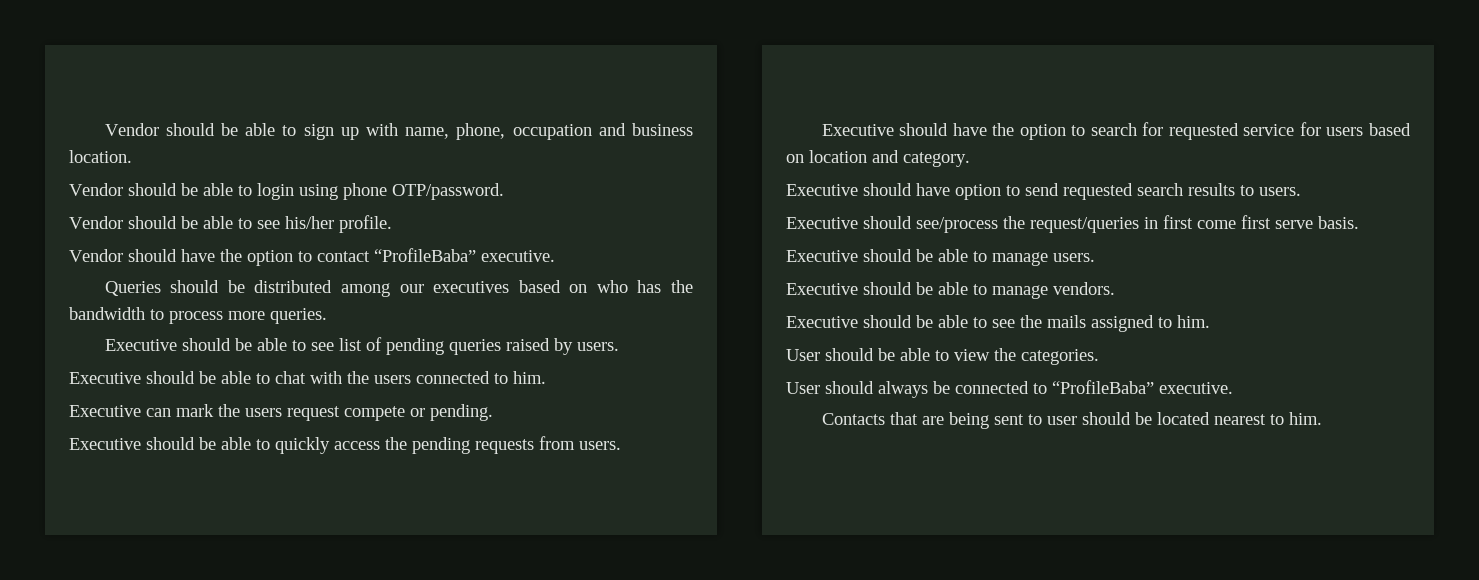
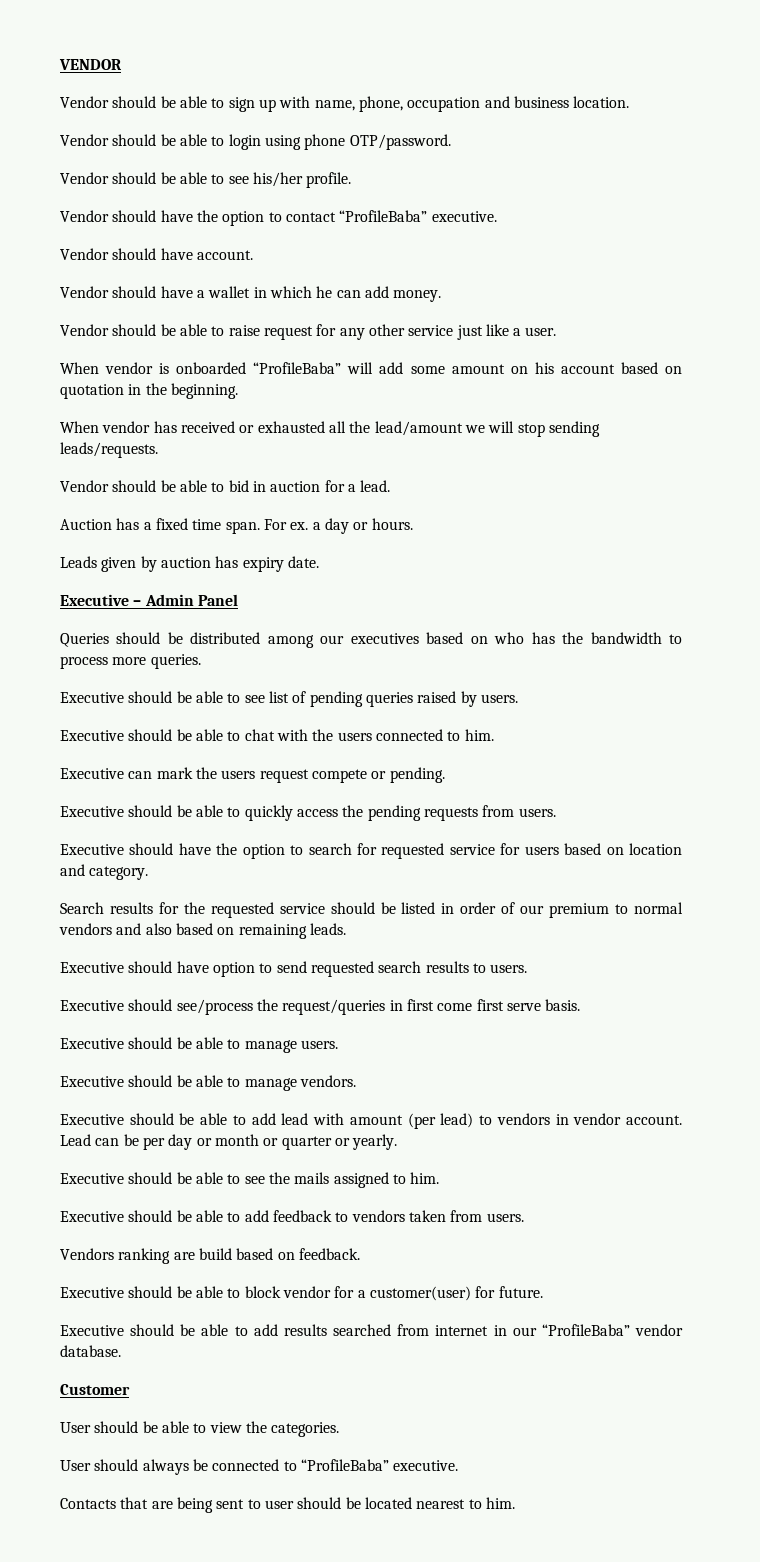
+ VENDOR
+ Vendor should have account.
+ Vendor should have a wallet in which he can add money.
+ Vendor should be able to raise request for any other service just like a user.
+ When vendor is onboarded “ProfileBaba” will add some amount on his account based on quotation in the beginning.
+ When vendor has received or exhausted all the lead/amount we will stop sending leads/requests.
+ Vendor should be able to bid in auction for a lead.
+ Auction has a fixed time span. For ex. a day or hours.
+ Leads given by auction has expiry date.
+ Executive – Admin Panel
+ Search results for the requested service should be listed in order of our premium to normal vendors and also based on remaining leads.
+ Executive should be able to add lead with amount (per lead) to vendors in vendor account. Lead can be per day or month or quarter or yearly.
+ Executive should be able to add feedback to vendors taken from users.
+ Vendors ranking are build based on feedback.
+ Executive should be able to block vendor for a customer(user) for future.
+ Executive should be able to add results searched from internet in our “ProfileBaba” vendor database.
+ Customer

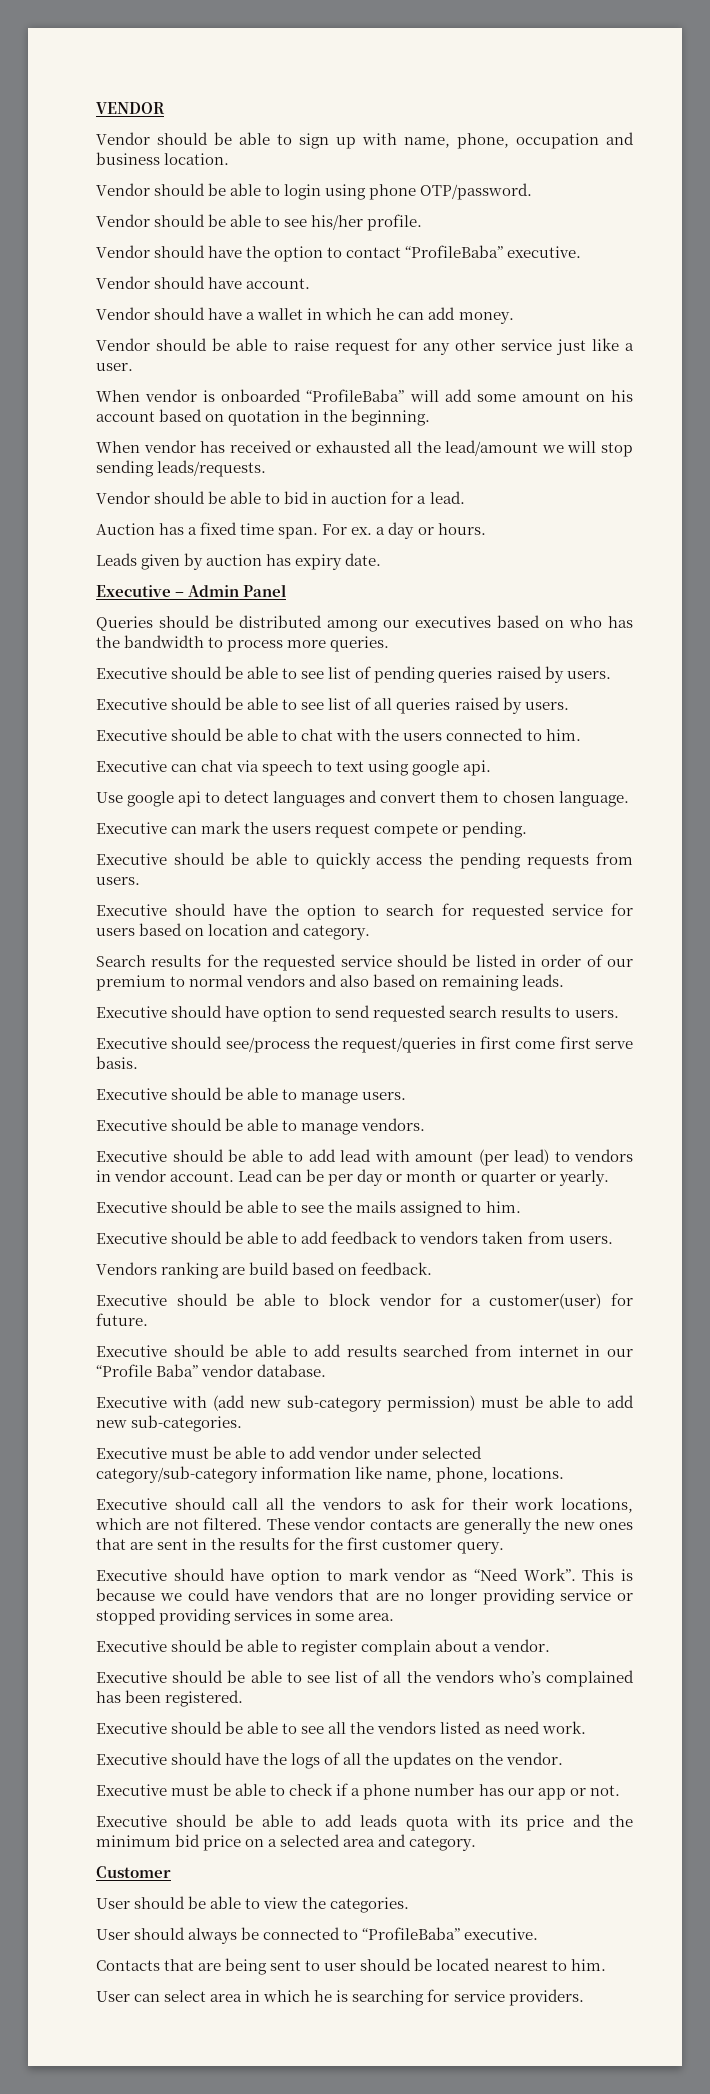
+ Executive should be able to see list of all queries raised by users.
+ Executive can chat via speech to text using google api.
+ Use google api to detect languages and convert them to chosen language.
- Executive should be able to add results searched from internet in our “ProfileBaba” vendor database.
+ Executive should be able to add results searched from internet in our “Profile Baba” vendor database.
+ Executive with (add new sub-category permission) must be able to add new sub-categories.
+ Executive must be able to add vendor under selected category/sub-category information like name, phone, locations.
+ Executive should call all the vendors to ask for their work locations, which are not filtered. These vendor contacts are generally the new ones that are sent in the results for the first customer query.
+ Executive should have option to mark vendor as “Need Work”. This is because we could have vendors that are no longer providing service or stopped providing services in some area.
+ Executive should be able to register complain about a vendor.
+ Executive should be able to see list of all the vendors who’s complained has been registered.
+ Executive should be able to see all the vendors listed as need work.
+ Executive should have the logs of all the updates on the vendor.
+ Executive must be able to check if a phone number has our app or not.
+ Executive should be able to add leads quota with its price and the minimum bid price on a selected area and category.
+ User can select area in which he is searching for service providers.

